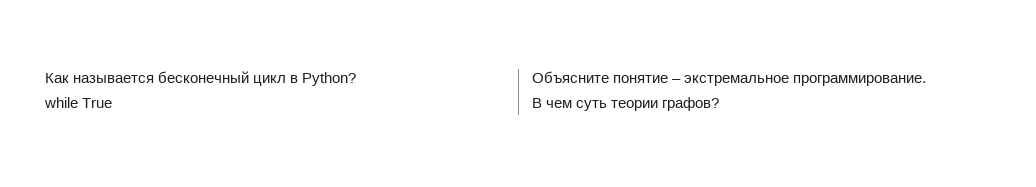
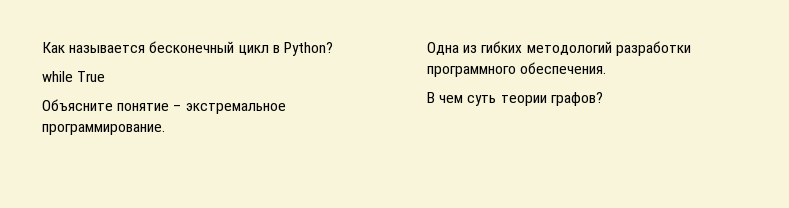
+ Oдна из гибких методологий разработки программного обеспечения.

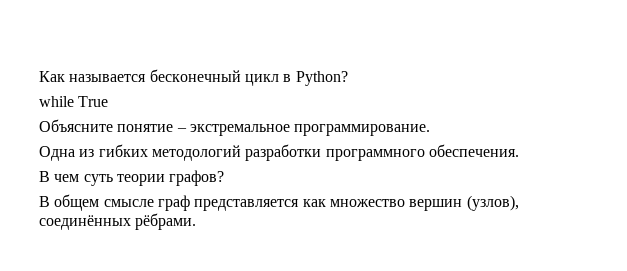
+ В общем смысле граф представляется как множество вершин (узлов), соединённых рёбрами.

